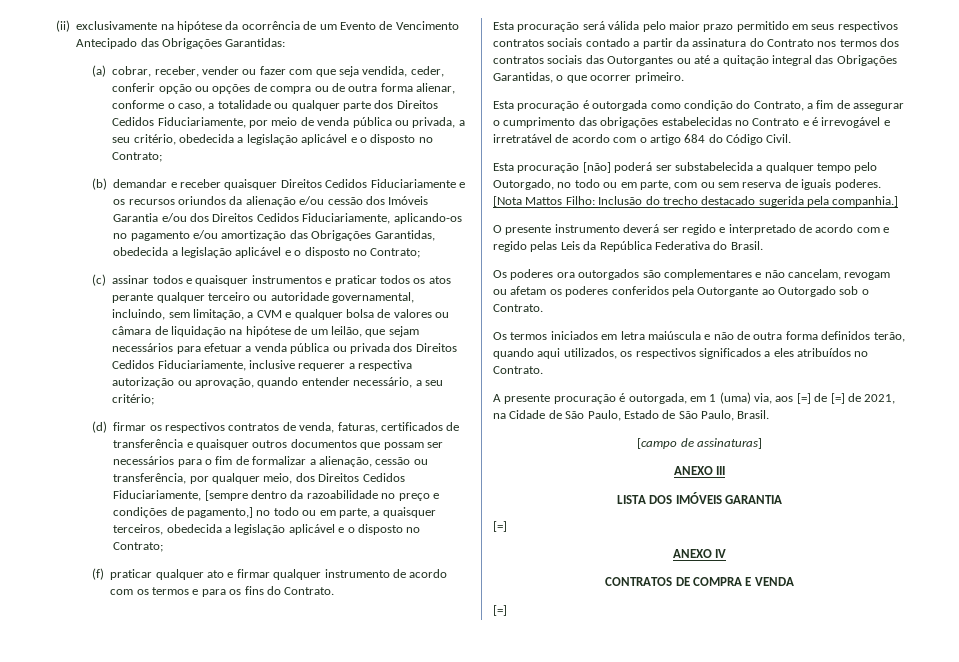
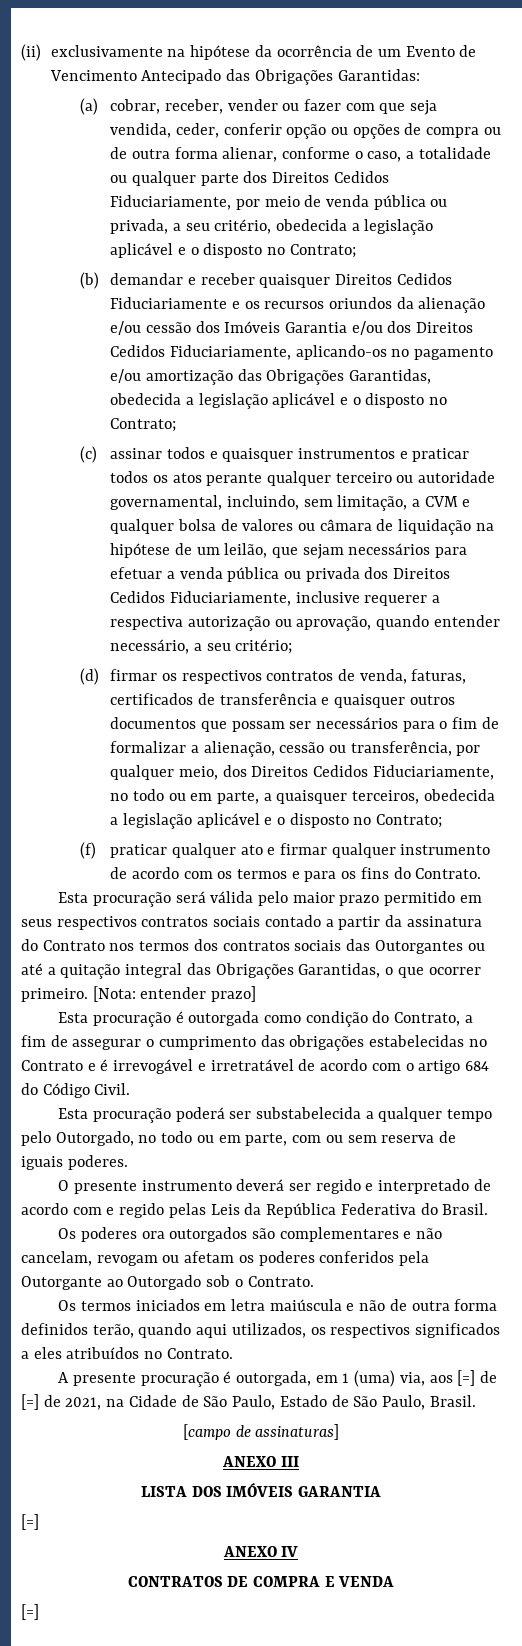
- (d) firmar os respectivos contratos de venda, faturas, certificados de transferência e quaisquer outros documentos que possam ser necessários para o fim de formalizar a alienação, cessão ou transferência, por qualquer meio, dos Direitos Cedidos Fiduciariamente, [sempre dentro da razoabilidade no preço e condições de pagamento,] no todo ou em parte, a quaisquer terceiros, obedecida a legislação aplicável e o disposto no Contrato;
+ (d) firmar os respectivos contratos de venda, faturas, certificados de transferência e quaisquer outros documentos que possam ser necessários para o fim de formalizar a alienação, cessão ou transferência, por qualquer meio, dos Direitos Cedidos Fiduciariamente, no todo ou em parte, a quaisquer terceiros, obedecida a legislação aplicável e o disposto no Contrato;
+ [Nota: entender prazo]
- Esta procuração [não] poderá ser substabelecida a qualquer tempo pelo Outorgado, no todo ou em parte, com ou sem reserva de iguais poderes. [Nota Mattos Filho: Inclusão do trecho destacado sugerida pela companhia.]
+ Esta procuração poderá ser substabelecida a qualquer tempo pelo Outorgado, no todo ou em parte, com ou sem reserva de iguais poderes.

